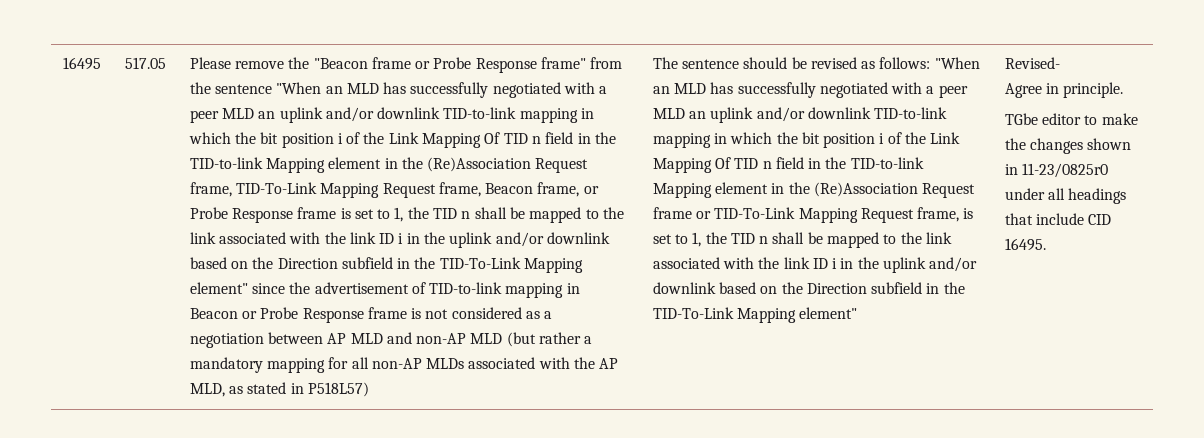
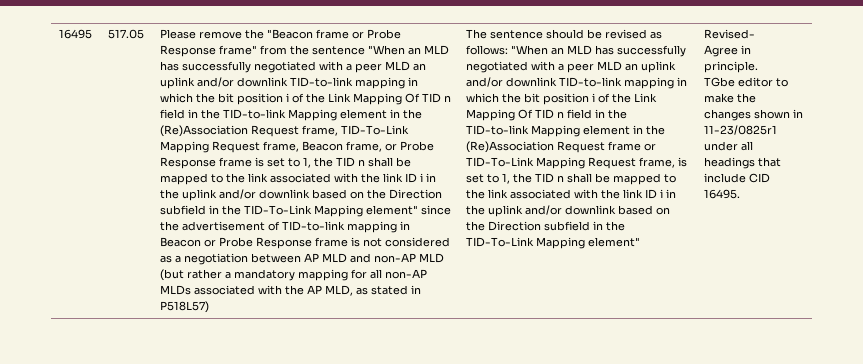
- TGbe editor to make the changes shown in 11-23/0825r0 under all headings that include CID 16495.
+ TGbe editor to make the changes shown in 11-23/0825r1 under all headings that include CID 16495.

